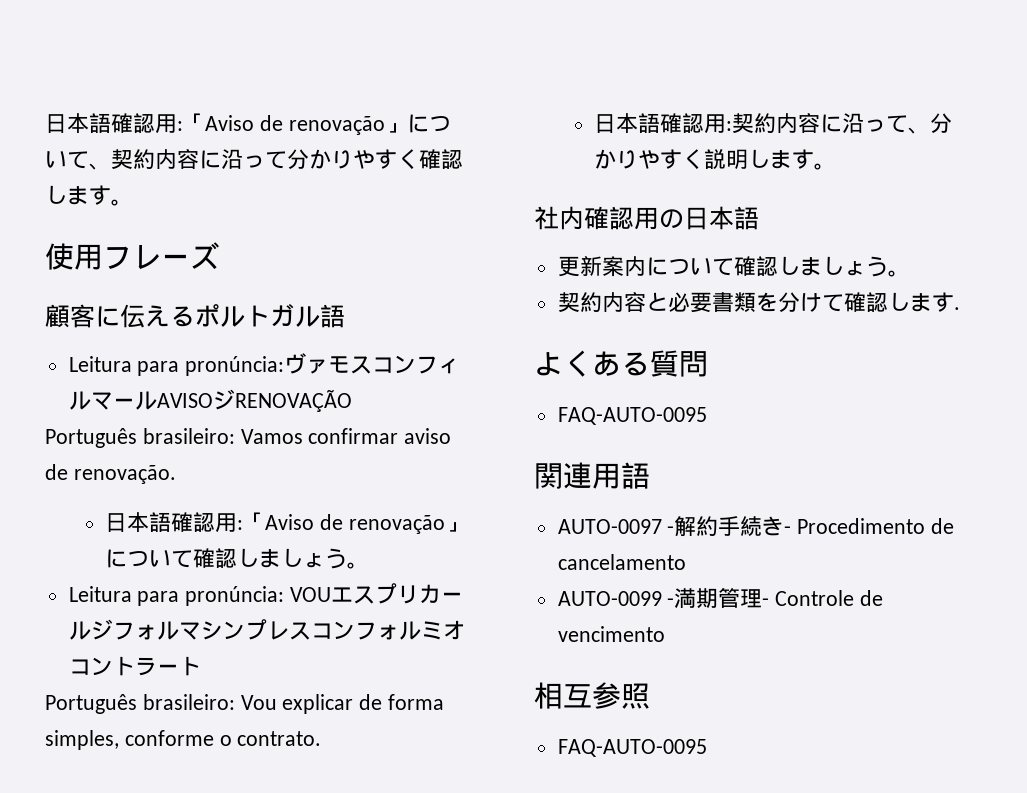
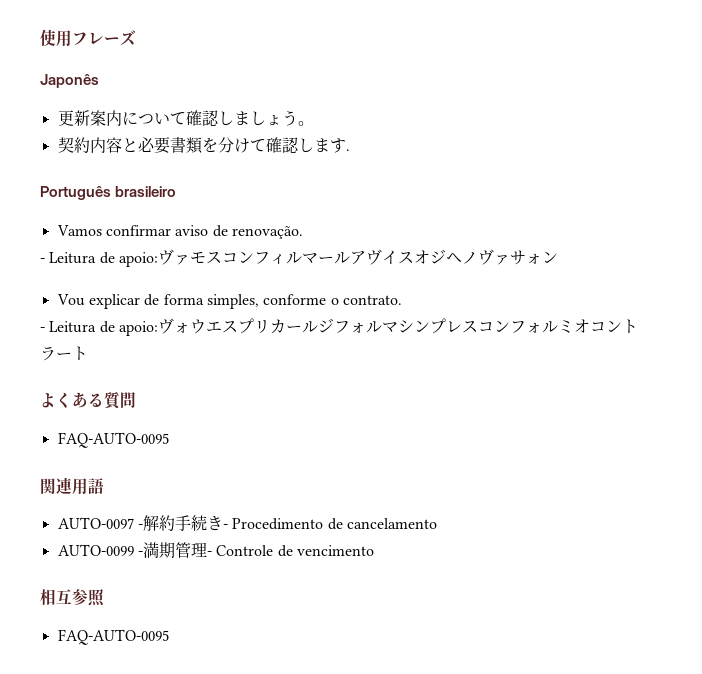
- 日本語確認用:「Aviso de renovação」について、契約内容に沿って分かりやすく確認します。
  使用フレーズ
- 顧客に伝えるポルトガル語
- Leitura para pronúncia:ヴァモスコンフィルマールAVISOジRENOVAÇÃO
- Português brasileiro: Vamos confirmar aviso de renovação.
- 日本語確認用:「Aviso de renovação」について確認しましょう。
- Leitura para pronúncia: VOUエスプリカールジフォルマシンプレスコンフォルミオコントラート
- Português brasileiro: Vou explicar de forma simples, conforme o contrato.
- 日本語確認用:契約内容に沿って、分かりやすく説明します。
- 社内確認用の日本語
+ Japonês
+ Português brasileiro
+ Vamos confirmar aviso de renovação.
+ - Leitura de apoio:ヴァモスコンフィルマールアヴイスオジヘノヴァサォン
+ Vou explicar de forma simples, conforme o contrato.
+ - Leitura de apoio:ヴォウエスプリカールジフォルマシンプレスコンフォルミオコントラート

